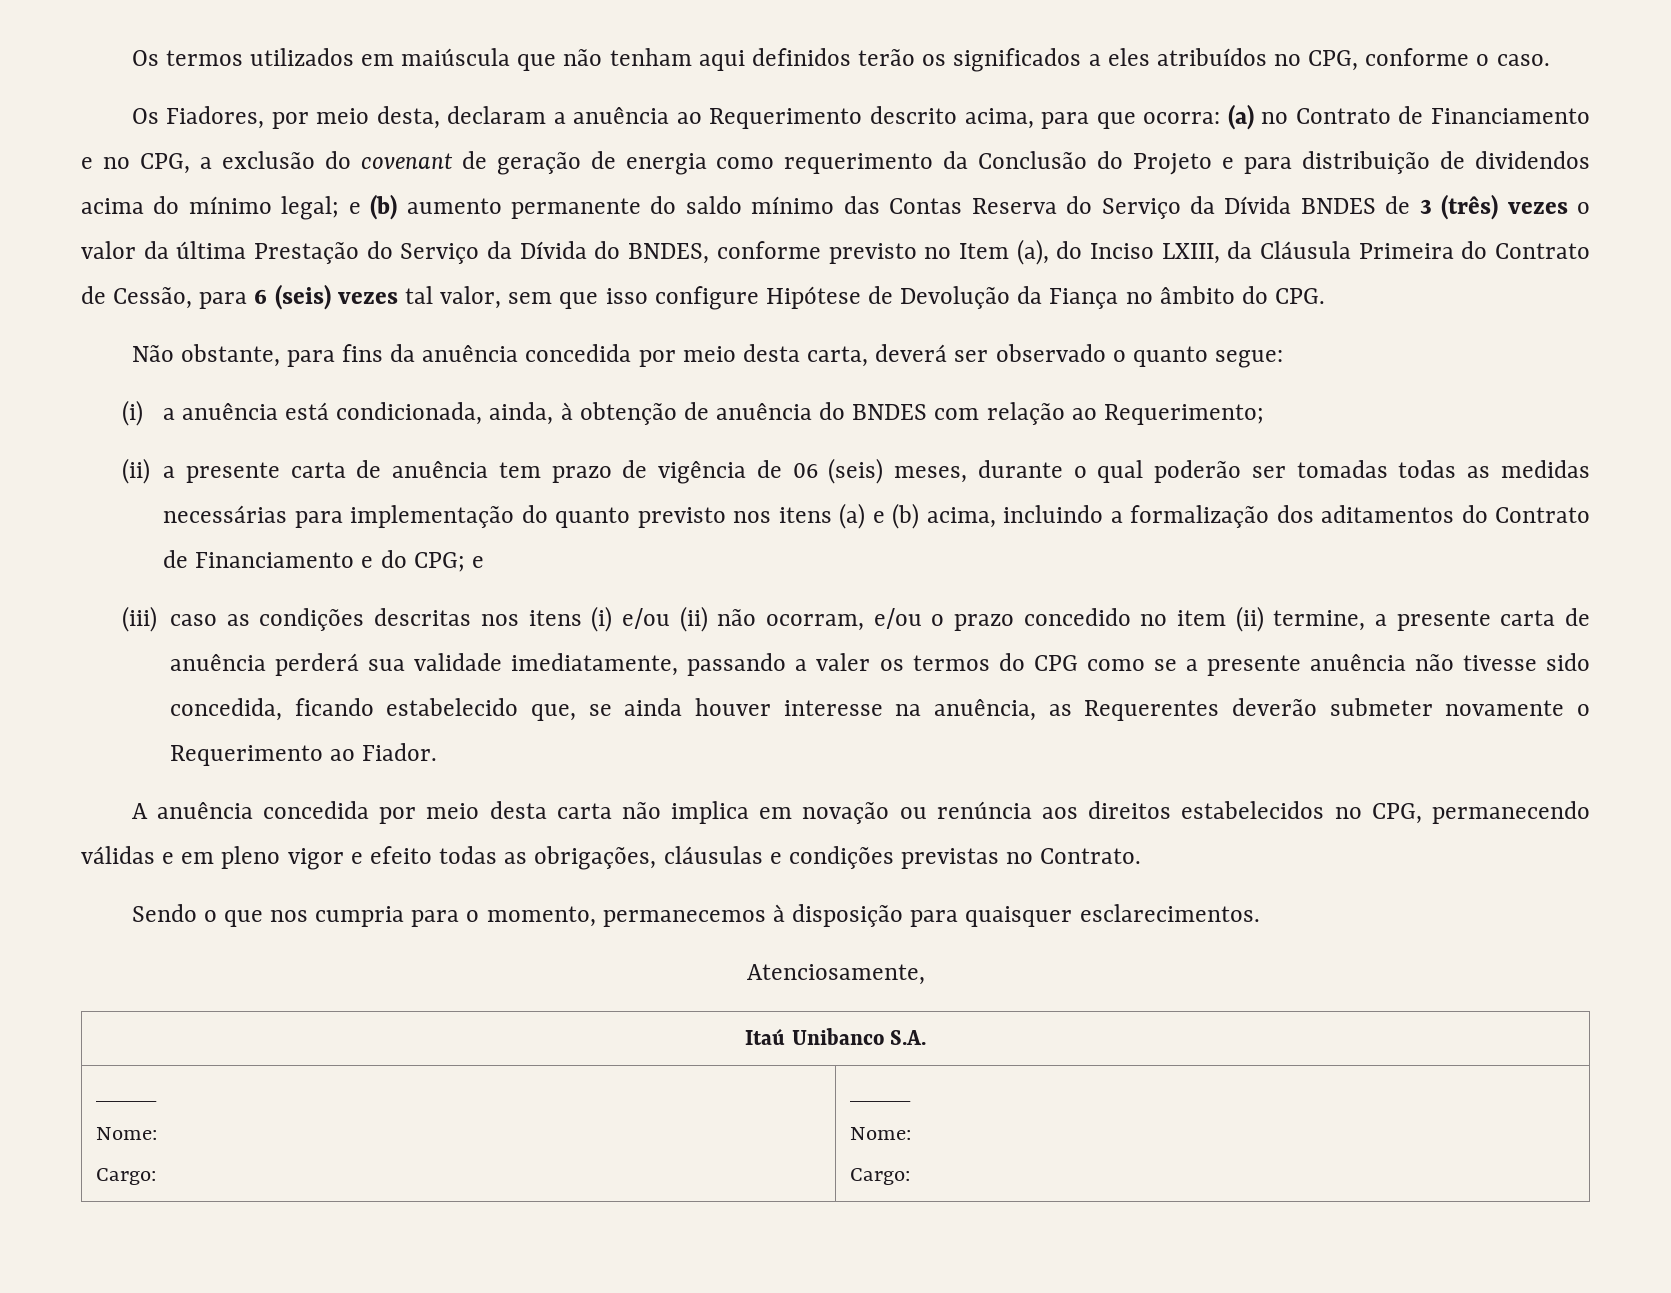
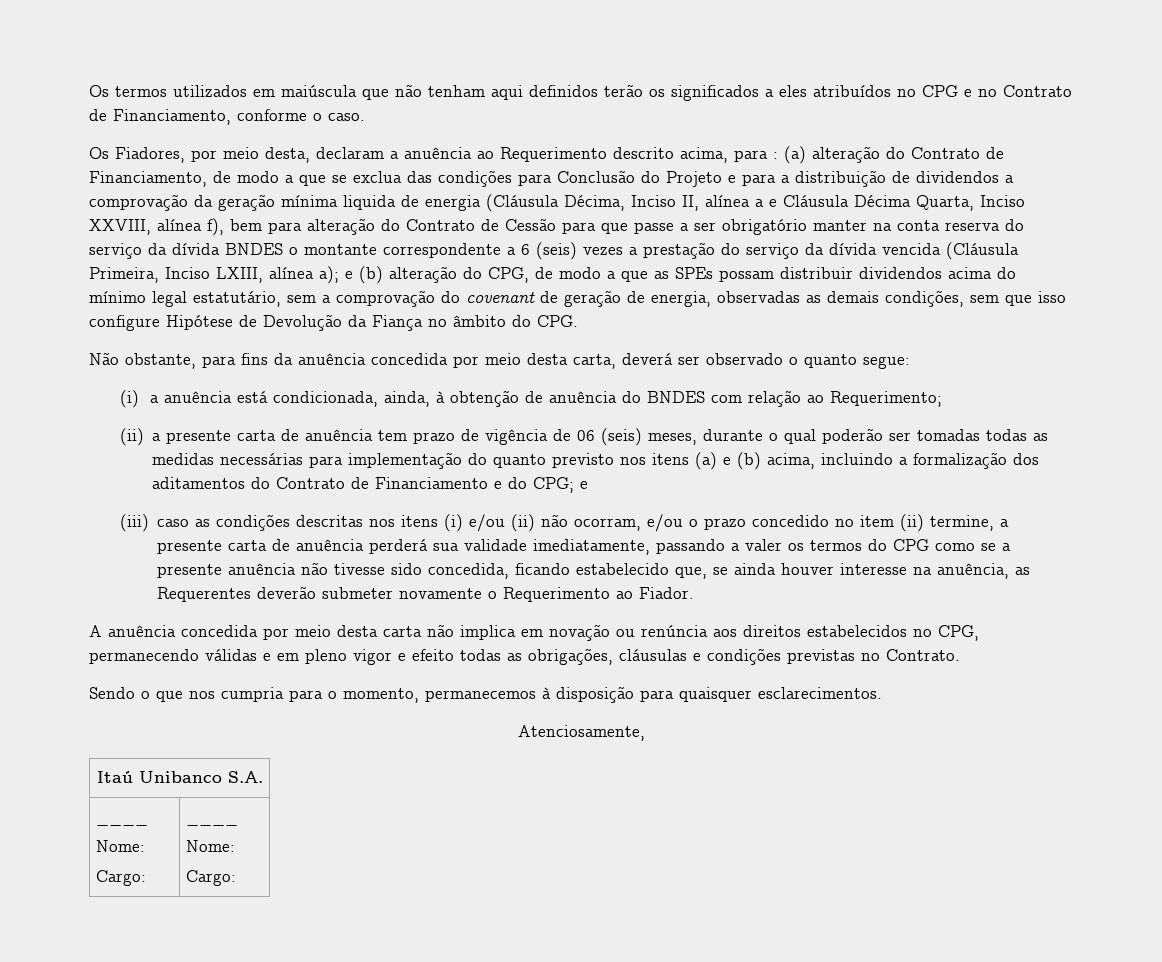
- Os termos utilizados em maiúscula que não tenham aqui definidos terão os significados a eles atribuídos no CPG, conforme o caso.
+ Os termos utilizados em maiúscula que não tenham aqui definidos terão os significados a eles atribuídos no CPG e no Contrato de Financiamento, conforme o caso.
- Os Fiadores, por meio desta, declaram a anuência ao Requerimento descrito acima, para que ocorra: (a) no Contrato de Financiamento e no CPG, a exclusão do covenant de geração de energia como requerimento da Conclusão do Projeto e para distribuição de dividendos acima do mínimo legal; e (b) aumento permanente do saldo mínimo das Contas Reserva do Serviço da Dívida BNDES de 3 (três) vezes o valor da última Prestação do Serviço da Dívida do BNDES, conforme previsto no Item (a), do Inciso LXIII, da Cláusula Primeira do Contrato de Cessão, para 6 (seis) vezes tal valor, sem que isso configure Hipótese de Devolução da Fiança no âmbito do CPG.
+ Os Fiadores, por meio desta, declaram a anuência ao Requerimento descrito acima, para : (a) alteração do Contrato de Financiamento, de modo a que se exclua das condições para Conclusão do Projeto e para a distribuição de dividendos a comprovação da geração mínima liquida de energia (Cláusula Décima, Inciso II, alínea a e Cláusula Décima Quarta, Inciso XXVIII, alínea f), bem para alteração do Contrato de Cessão para que passe a ser obrigatório manter na conta reserva do serviço da dívida BNDES o montante correspondente a 6 (seis) vezes a prestação do serviço da dívida vencida (Cláusula Primeira, Inciso LXIII, alínea a); e (b) alteração do CPG, de modo a que as SPEs possam distribuir dividendos acima do mínimo legal estatutário, sem a comprovação do covenant de geração de energia, observadas as demais condições, sem que isso configure Hipótese de Devolução da Fiança no âmbito do CPG.

